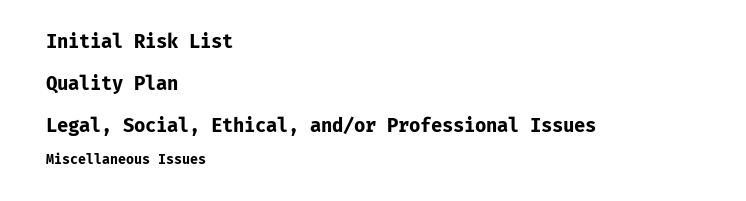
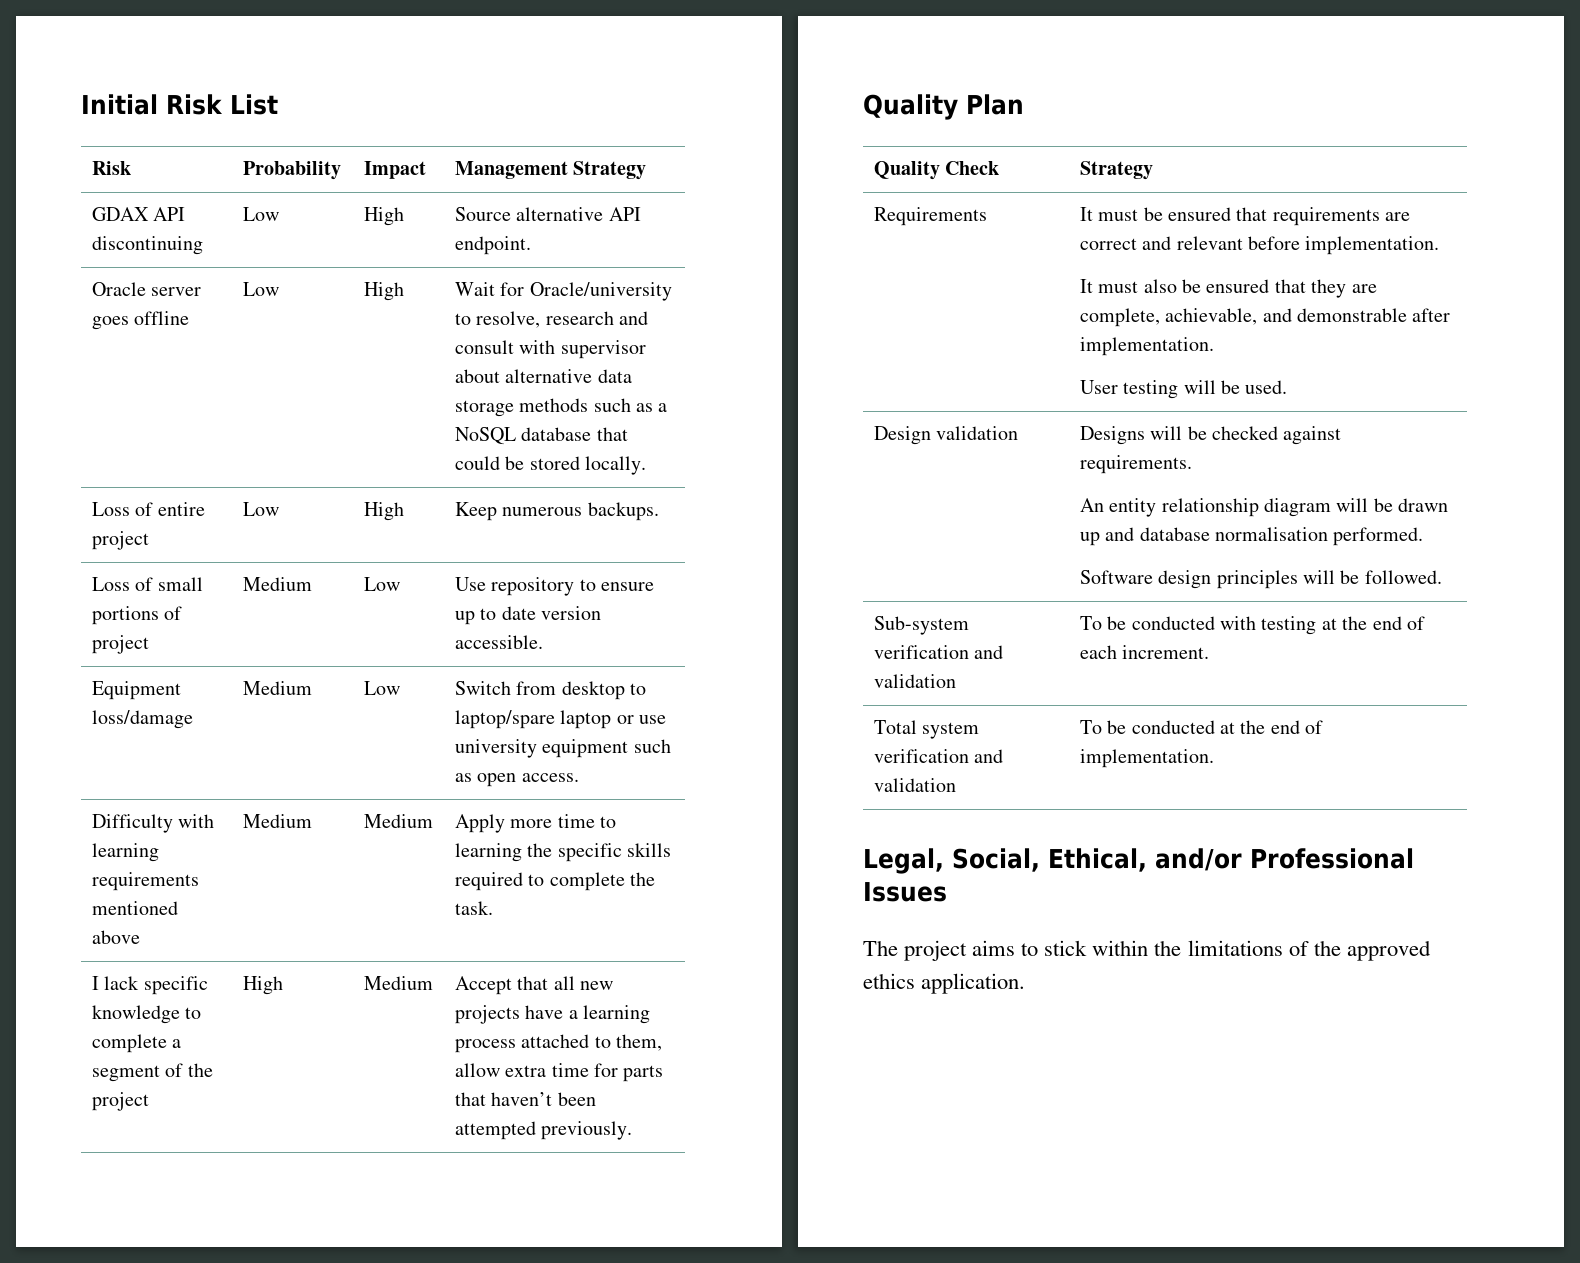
+ Risk | Probability | Impact | Management Strategy
+ GDAX API discontinuing | Low | High | Source alternative API endpoint.
+ Oracle server goes offline | Low | High | Wait for Oracle/university to resolve, research and consult with supervisor about alternative data storage methods such as a NoSQL database that could be stored locally.
+ Loss of entire project | Low | High | Keep numerous backups.
+ Loss of small portions of project | Medium | Low | Use repository to ensure up to date version accessible.
+ Equipment loss/damage | Medium | Low | Switch from desktop to laptop/spare laptop or use university equipment such as open access.
+ Difficulty with learning requirements mentioned above | Medium | Medium | Apply more time to learning the specific skills required to complete the task.
+ I lack specific knowledge to complete a segment of the project | High | Medium | Accept that all new projects have a learning process attached to them, allow extra time for parts that haven’t been attempted previously.
  Quality Plan
+ Quality Check | Strategy
+ Requirements | It must be ensured that requirements are correct and relevant before implementation.
+ It must also be ensured that they are complete, achievable, and demonstrable after implementation.
+ User testing will be used.
+ Design validation | Designs will be checked against requirements.
+ An entity relationship diagram will be drawn up and database normalisation performed.
+ Software design principles will be followed.
+ Sub-system verification and validation | To be conducted with testing at the end of each increment.
+ Total system verification and validation | To be conducted at the end of implementation.
- Miscellaneous Issues
+ The project aims to stick within the limitations of the approved ethics application.

